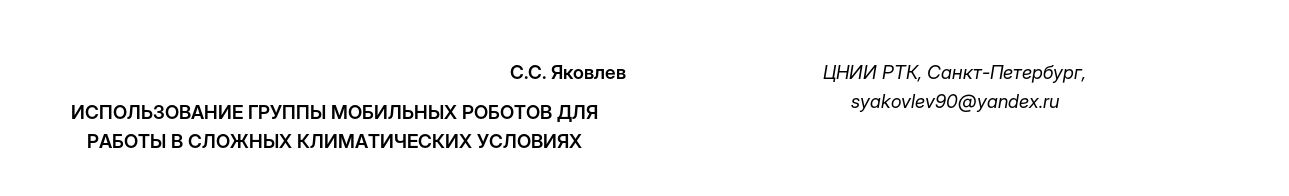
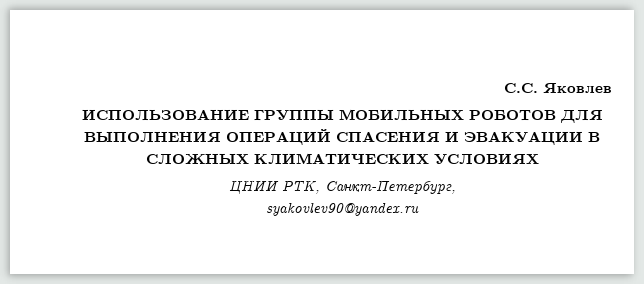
- ИСПОЛЬЗОВАНИЕ ГРУППЫ МОБИЛЬНЫХ РОБОТОВ ДЛЯ РАБОТЫ В СЛОЖНЫХ КЛИМАТИЧЕСКИХ УСЛОВИЯХ
+ ИСПОЛЬЗОВАНИЕ ГРУППЫ МОБИЛЬНЫХ РОБОТОВ ДЛЯ ВЫПОЛНЕНИЯ ОПЕРАЦИЙ СПАСЕНИЯ И ЭВАКУАЦИИ В СЛОЖНЫХ КЛИМАТИЧЕСКИХ УСЛОВИЯХ

